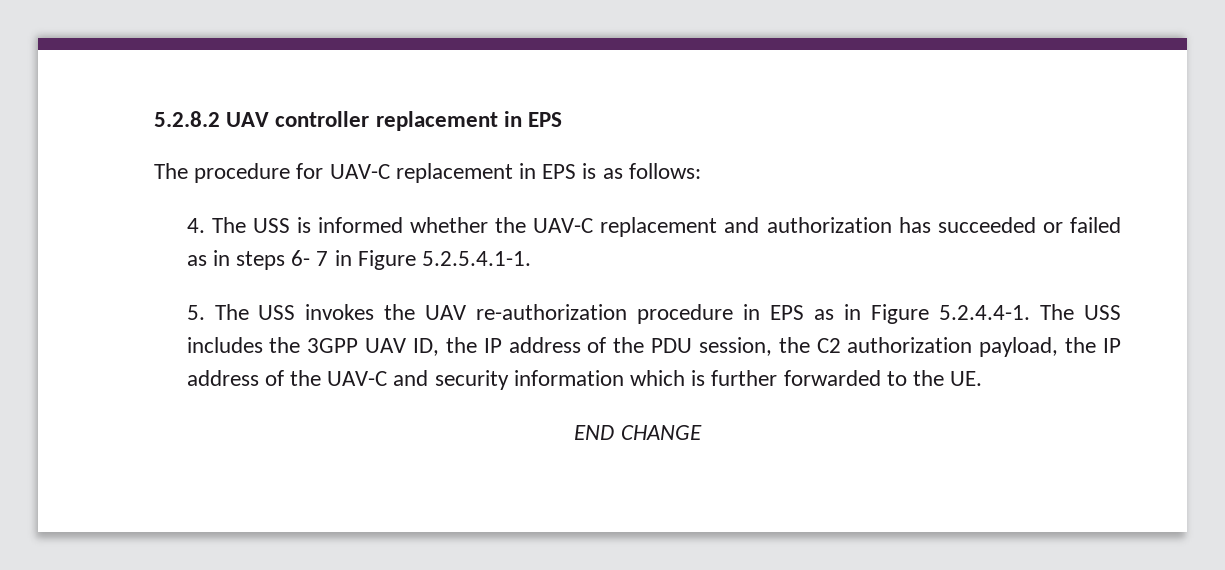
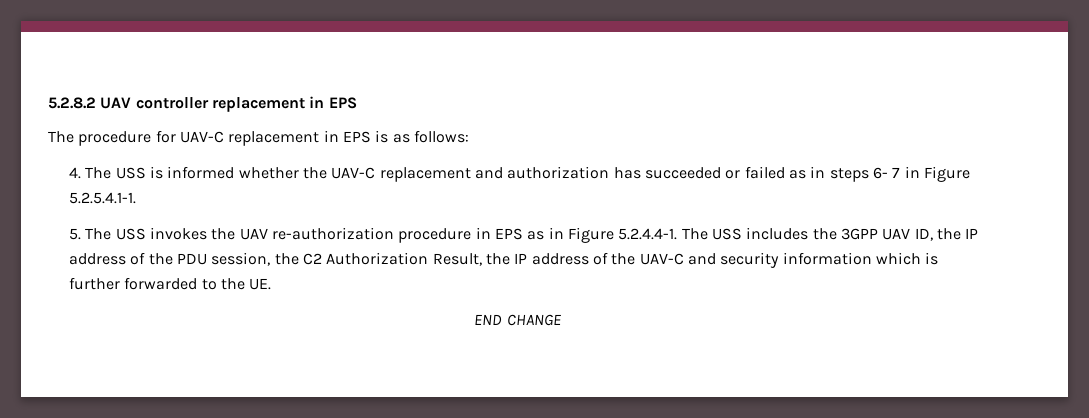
- 5. The USS invokes the UAV re-authorization procedure in EPS as in Figure 5.2.4.4-1. The USS includes the 3GPP UAV ID, the IP address of the PDU session, the C2 authorization payload, the IP address of the UAV-C and security information which is further forwarded to the UE.
+ 5. The USS invokes the UAV re-authorization procedure in EPS as in Figure 5.2.4.4-1. The USS includes the 3GPP UAV ID, the IP address of the PDU session, the C2 Authorization Result, the IP address of the UAV-C and security information which is further forwarded to the UE.

